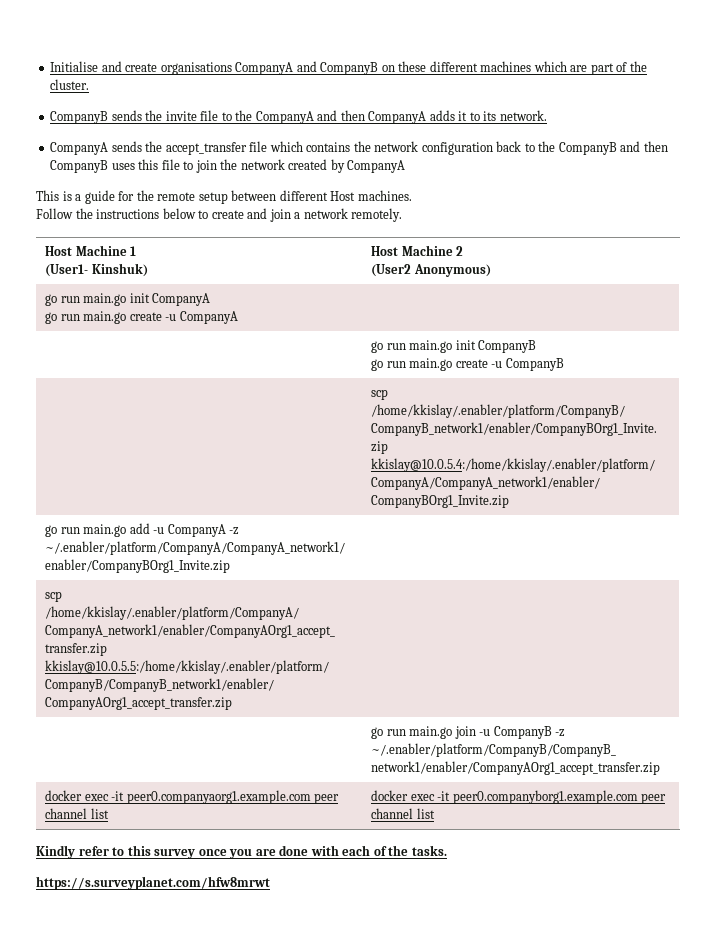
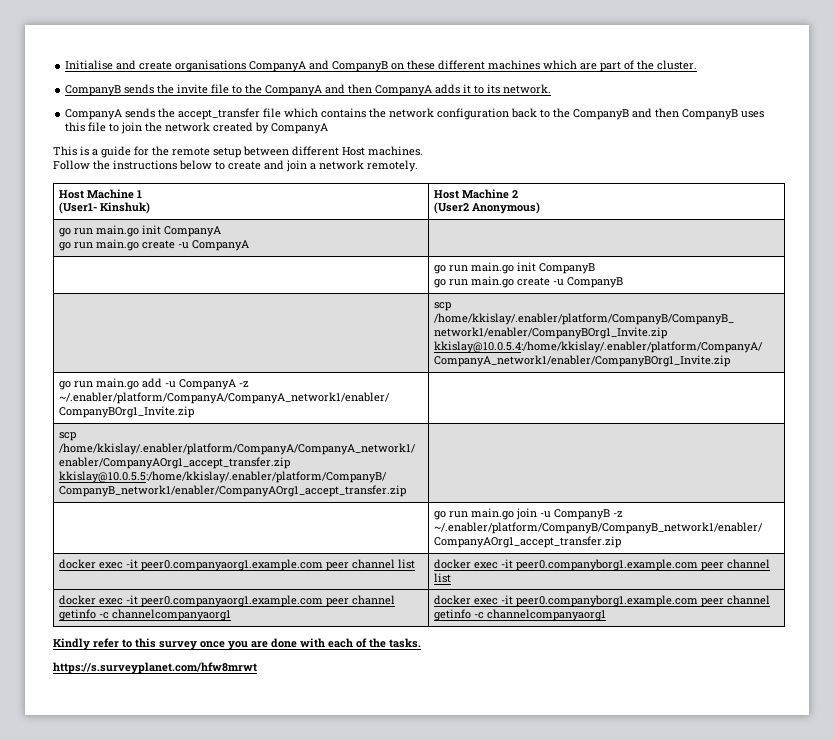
+ docker exec -it peer0.companyaorg1.example.com peer channel getinfo -c channelcompanyaorg1 | docker exec -it peer0.companyborg1.example.com peer channel getinfo -c channelcompanyaorg1

